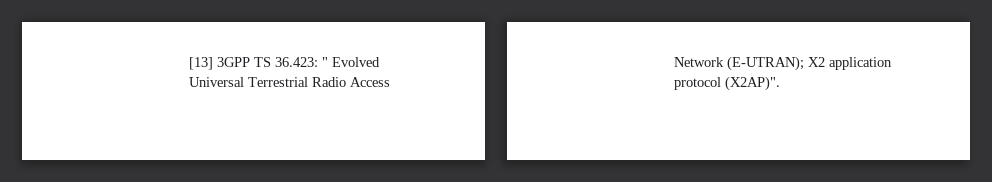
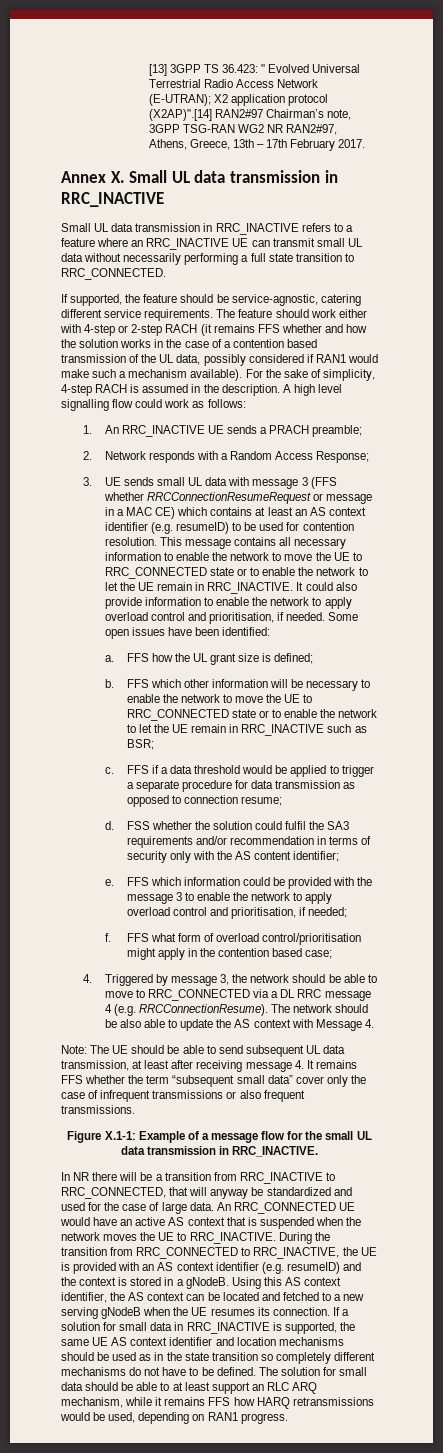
- [13] 3GPP TS 36.423: " Evolved Universal Terrestrial Radio Access Network (E-UTRAN); X2 application protocol (X2AP)".
+ [13] 3GPP TS 36.423: " Evolved Universal Terrestrial Radio Access Network (E-UTRAN); X2 application protocol (X2AP)".[14] RAN2#97 Chairman’s note, 3GPP TSG-RAN WG2 NR RAN2#97, Athens, Greece, 13th – 17th February 2017.
+ Annex X. Small UL data transmission in RRC_INACTIVE
+ Small UL data transmission in RRC_INACTIVE refers to a feature where an RRC_INACTIVE UE can transmit small UL data without necessarily performing a full state transition to RRC_CONNECTED.
+ If supported, the feature should be service-agnostic, catering different service requirements. The feature should work either with 4-step or 2-step RACH (it remains FFS whether and how the solution works in the case of a contention based transmission of the UL data, possibly considered if RAN1 would make such a mechanism available). For the sake of simplicity, 4-step RACH is assumed in the description. A high level signalling flow could work as follows:
+ 1. An RRC_INACTIVE UE sends a PRACH preamble;
+ 2. Network responds with a Random Access Response;
+ 3. UE sends small UL data with message 3 (FFS whether RRCConnectionResumeRequest or message in a MAC CE) which contains at least an AS context identifier (e.g. resumeID) to be used for contention resolution. This message contains all necessary information to enable the network to move the UE to RRC_CONNECTED state or to enable the network to let the UE remain in RRC_INACTIVE. It could also provide information to enable the network to apply overload control and prioritisation, if needed. Some open issues have been identified:
+ a. FFS how the UL grant size is defined;
+ b. FFS which other information will be necessary to enable the network to move the UE to RRC_CONNECTED state or to enable the network to let the UE remain in RRC_INACTIVE such as BSR;
+ c. FFS if a data threshold would be applied to trigger a separate procedure for data transmission as opposed to connection resume;
+ d. FSS whether the solution could fulfil the SA3 requirements and/or recommendation in terms of security only with the AS content identifier;
+ e. FFS which information could be provided with the message 3 to enable the network to apply overload control and prioritisation, if needed;
+ f. FFS what form of overload control/prioritisation might apply in the contention based case;
+ 4. Triggered by message 3, the network should be able to move to RRC_CONNECTED via a DL RRC message 4 (e.g. RRCConnectionResume). The network should be also able to update the AS context with Message 4.
+ Note: The UE should be able to send subsequent UL data transmission, at least after receiving message 4. It remains FFS whether the term “subsequent small data” cover only the case of infrequent transmissions or also frequent transmissions.
+ Figure X.1-1: Example of a message flow for the small UL data transmission in RRC_INACTIVE.
+ In NR there will be a transition from RRC_INACTIVE to RRC_CONNECTED, that will anyway be standardized and used for the case of large data. An RRC_CONNECTED UE would have an active AS context that is suspended when the network moves the UE to RRC_INACTIVE. During the transition from RRC_CONNECTED to RRC_INACTIVE, the UE is provided with an AS context identifier (e.g. resumeID) and the context is stored in a gNodeB. Using this AS context identifier, the AS context can be located and fetched to a new serving gNodeB when the UE resumes its connection. If a solution for small data in RRC_INACTIVE is supported, the same UE AS context identifier and location mechanisms should be used as in the state transition so completely different mechanisms do not have to be defined. The solution for small data should be able to at least support an RLC ARQ mechanism, while it remains FFS how HARQ retransmissions would be used, depending on RAN1 progress.

